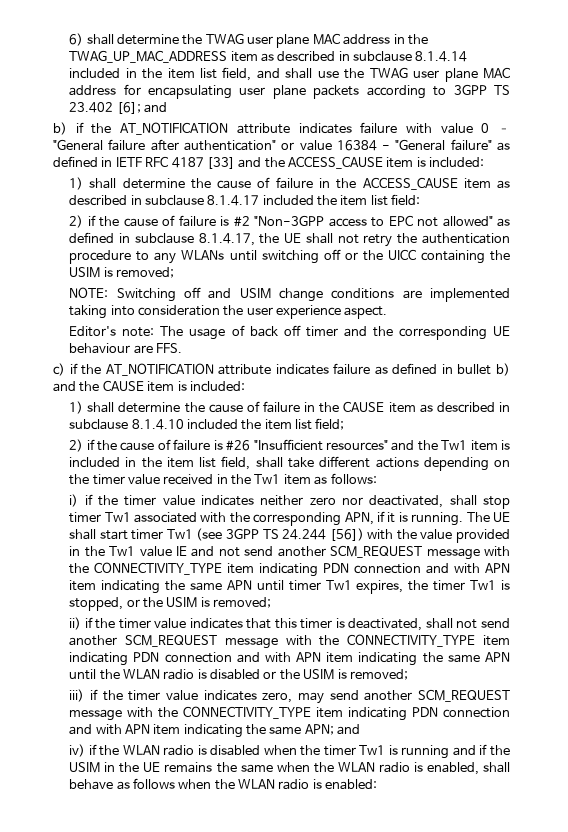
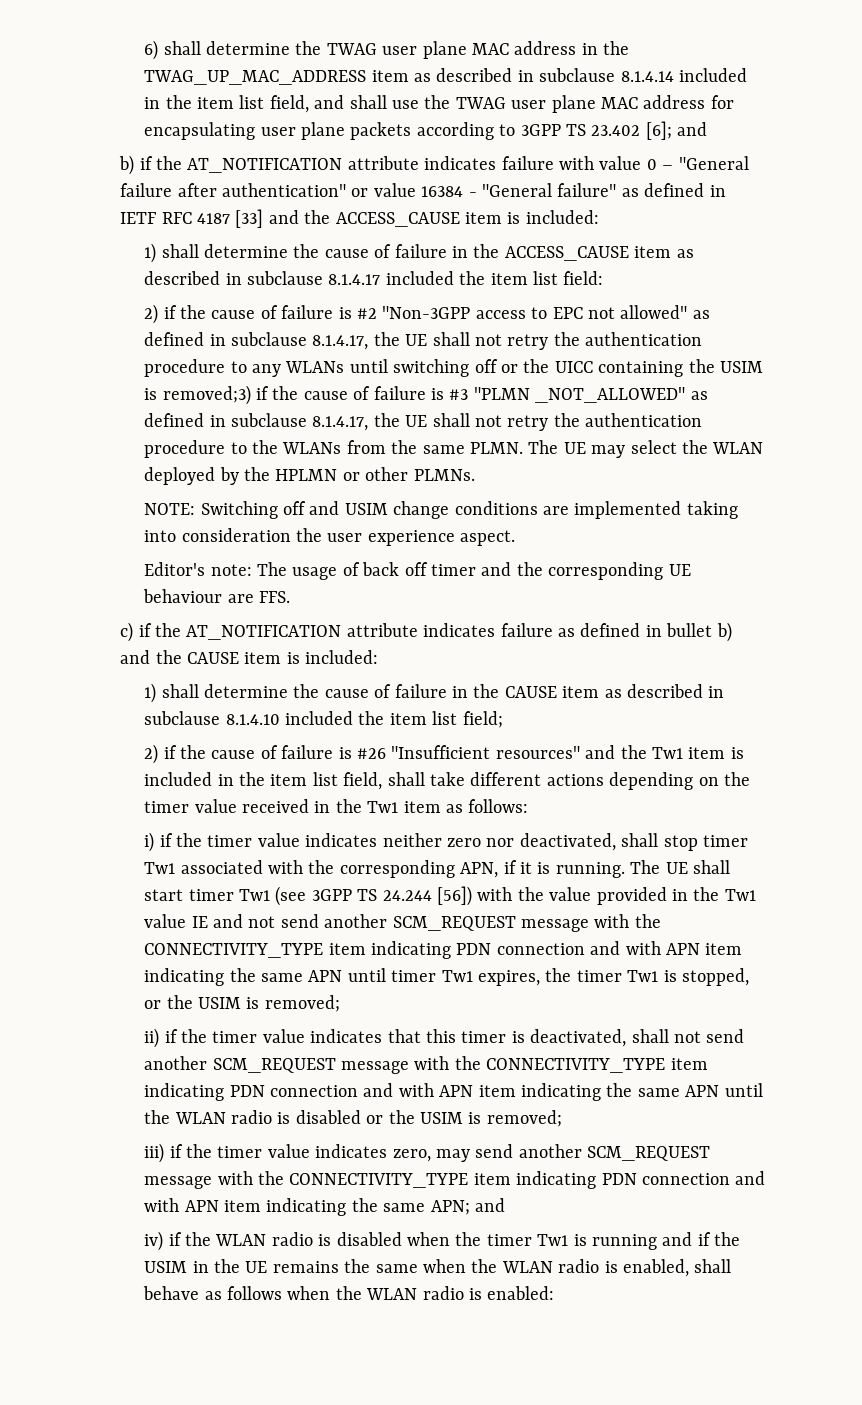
- 2) if the cause of failure is #2 "Non-3GPP access to EPC not allowed" as defined in subclause 8.1.4.17, the UE shall not retry the authentication procedure to any WLANs until switching off or the UICC containing the USIM is removed;
+ 2) if the cause of failure is #2 "Non-3GPP access to EPC not allowed" as defined in subclause 8.1.4.17, the UE shall not retry the authentication procedure to any WLANs until switching off or the UICC containing the USIM is removed;3) if the cause of failure is #3 "PLMN _NOT_ALLOWED" as defined in subclause 8.1.4.17, the UE shall not retry the authentication procedure to the WLANs from the same PLMN. The UE may select the WLAN deployed by the HPLMN or other PLMNs.

